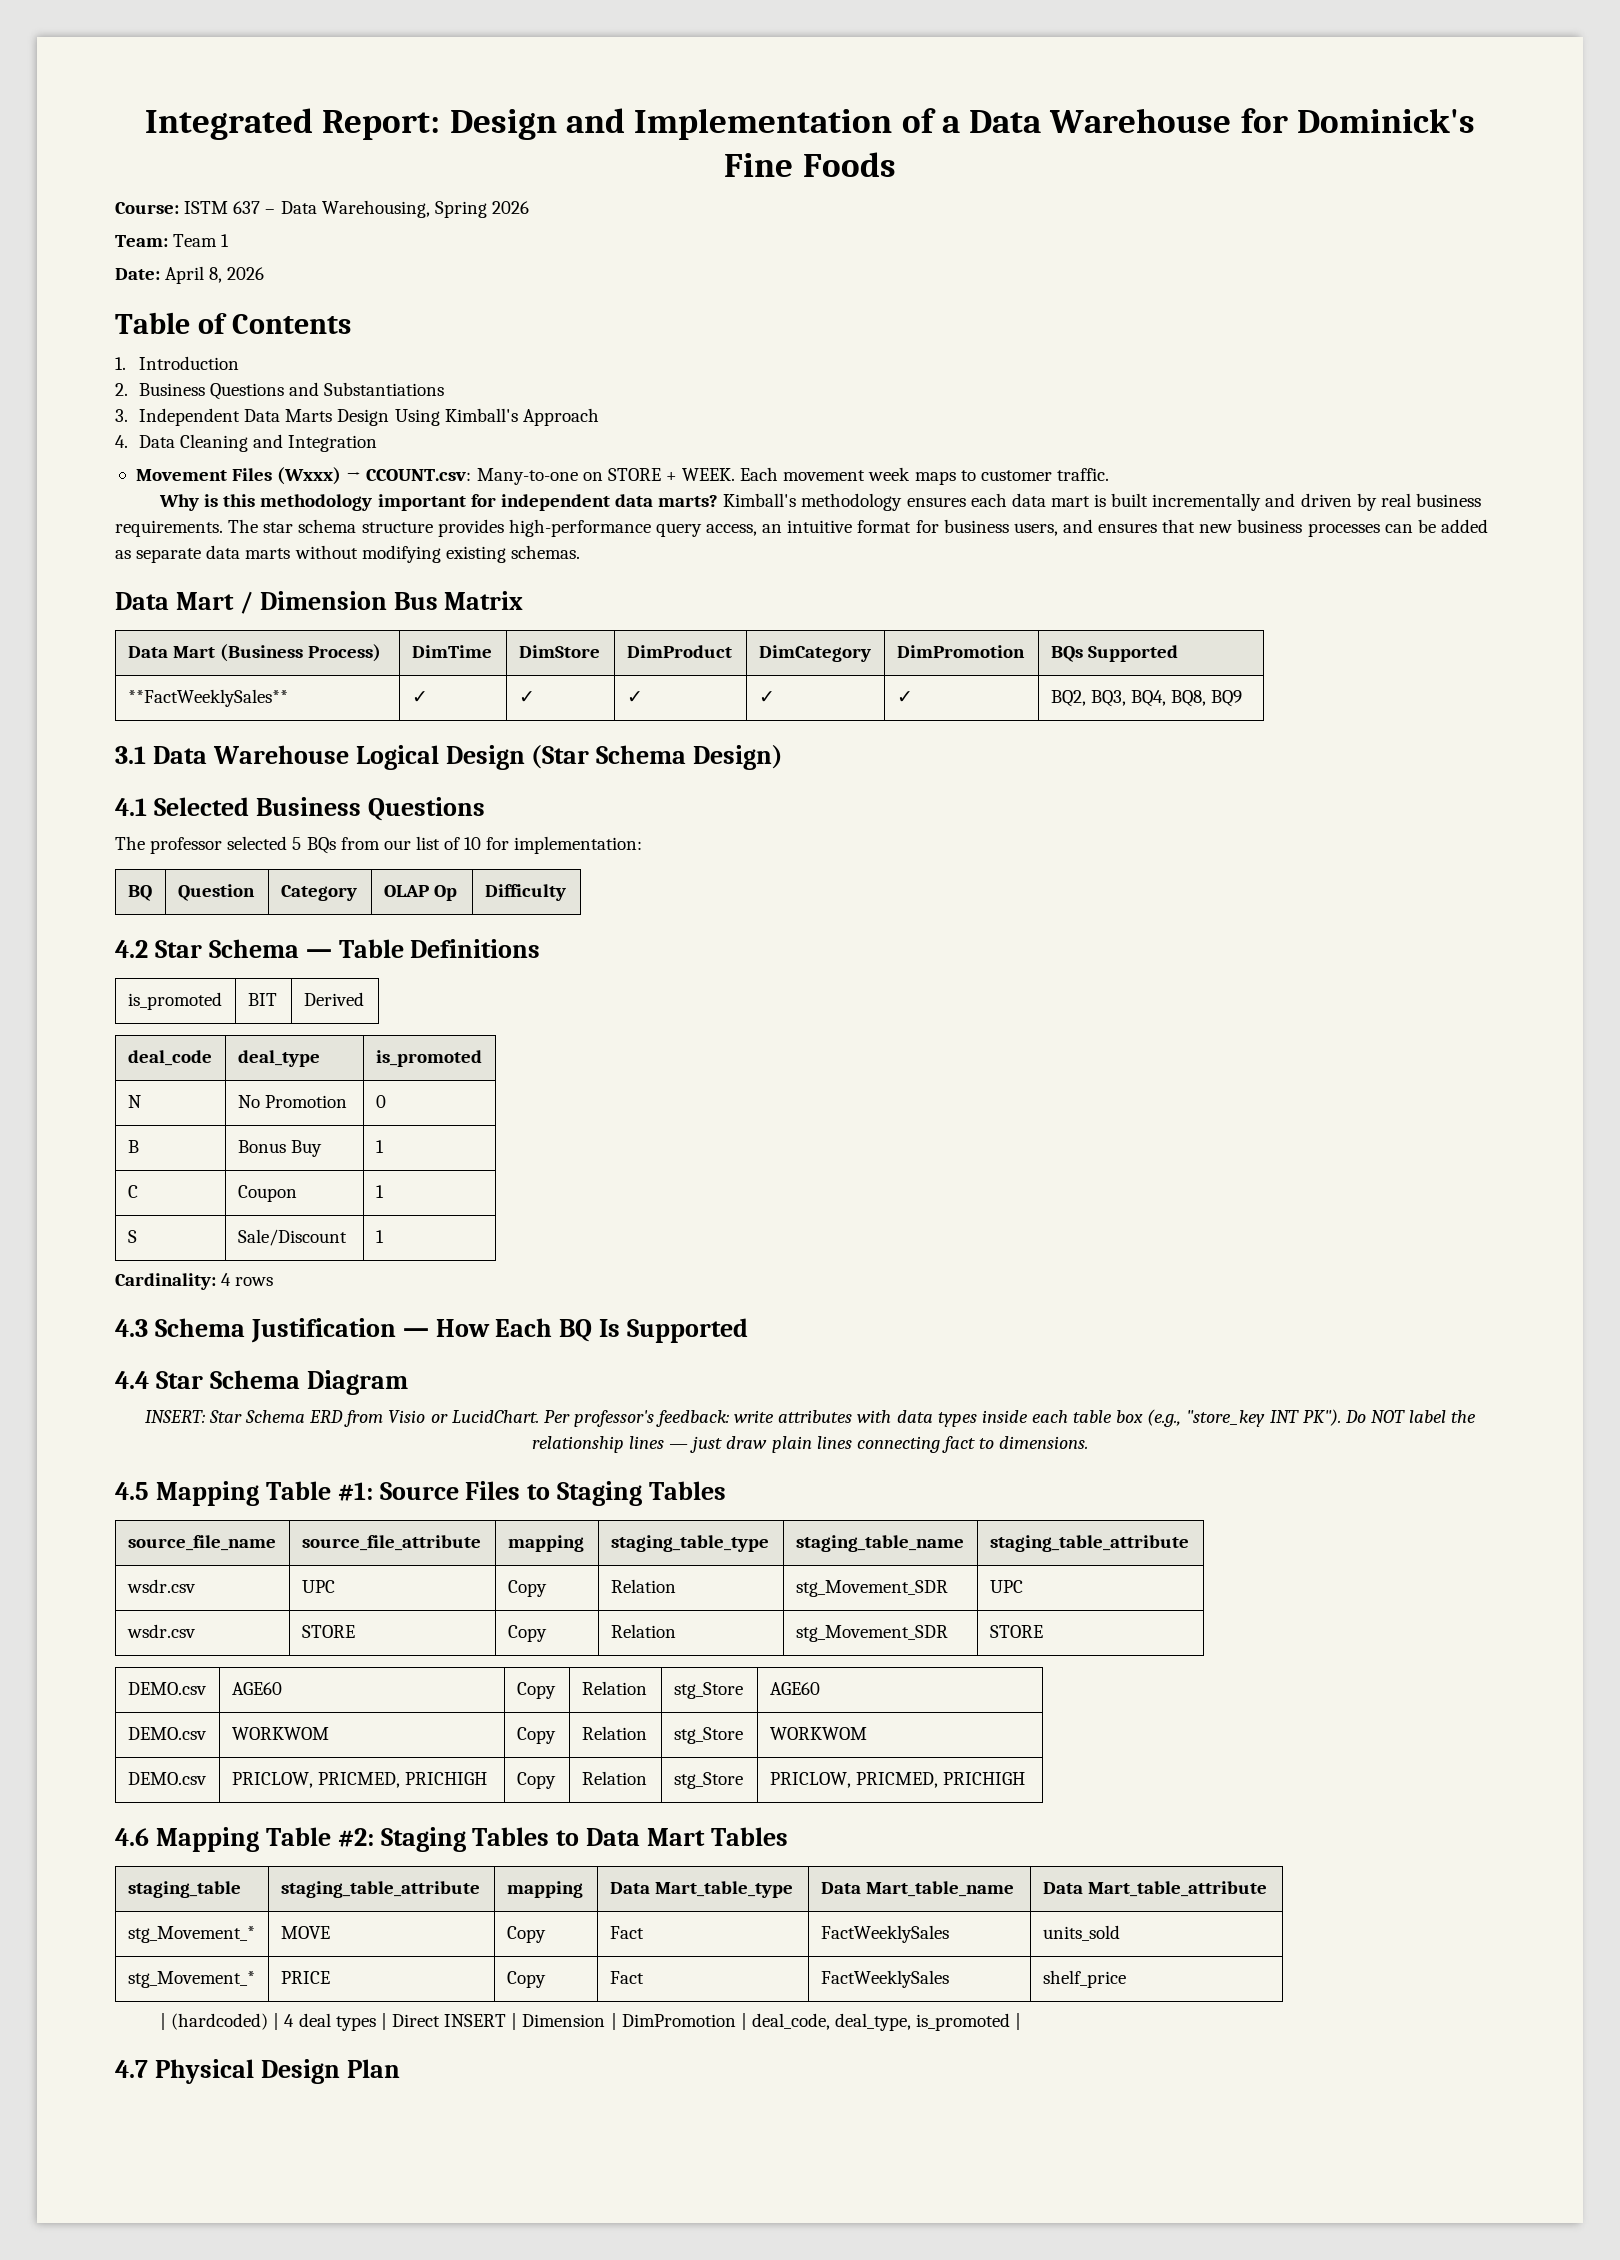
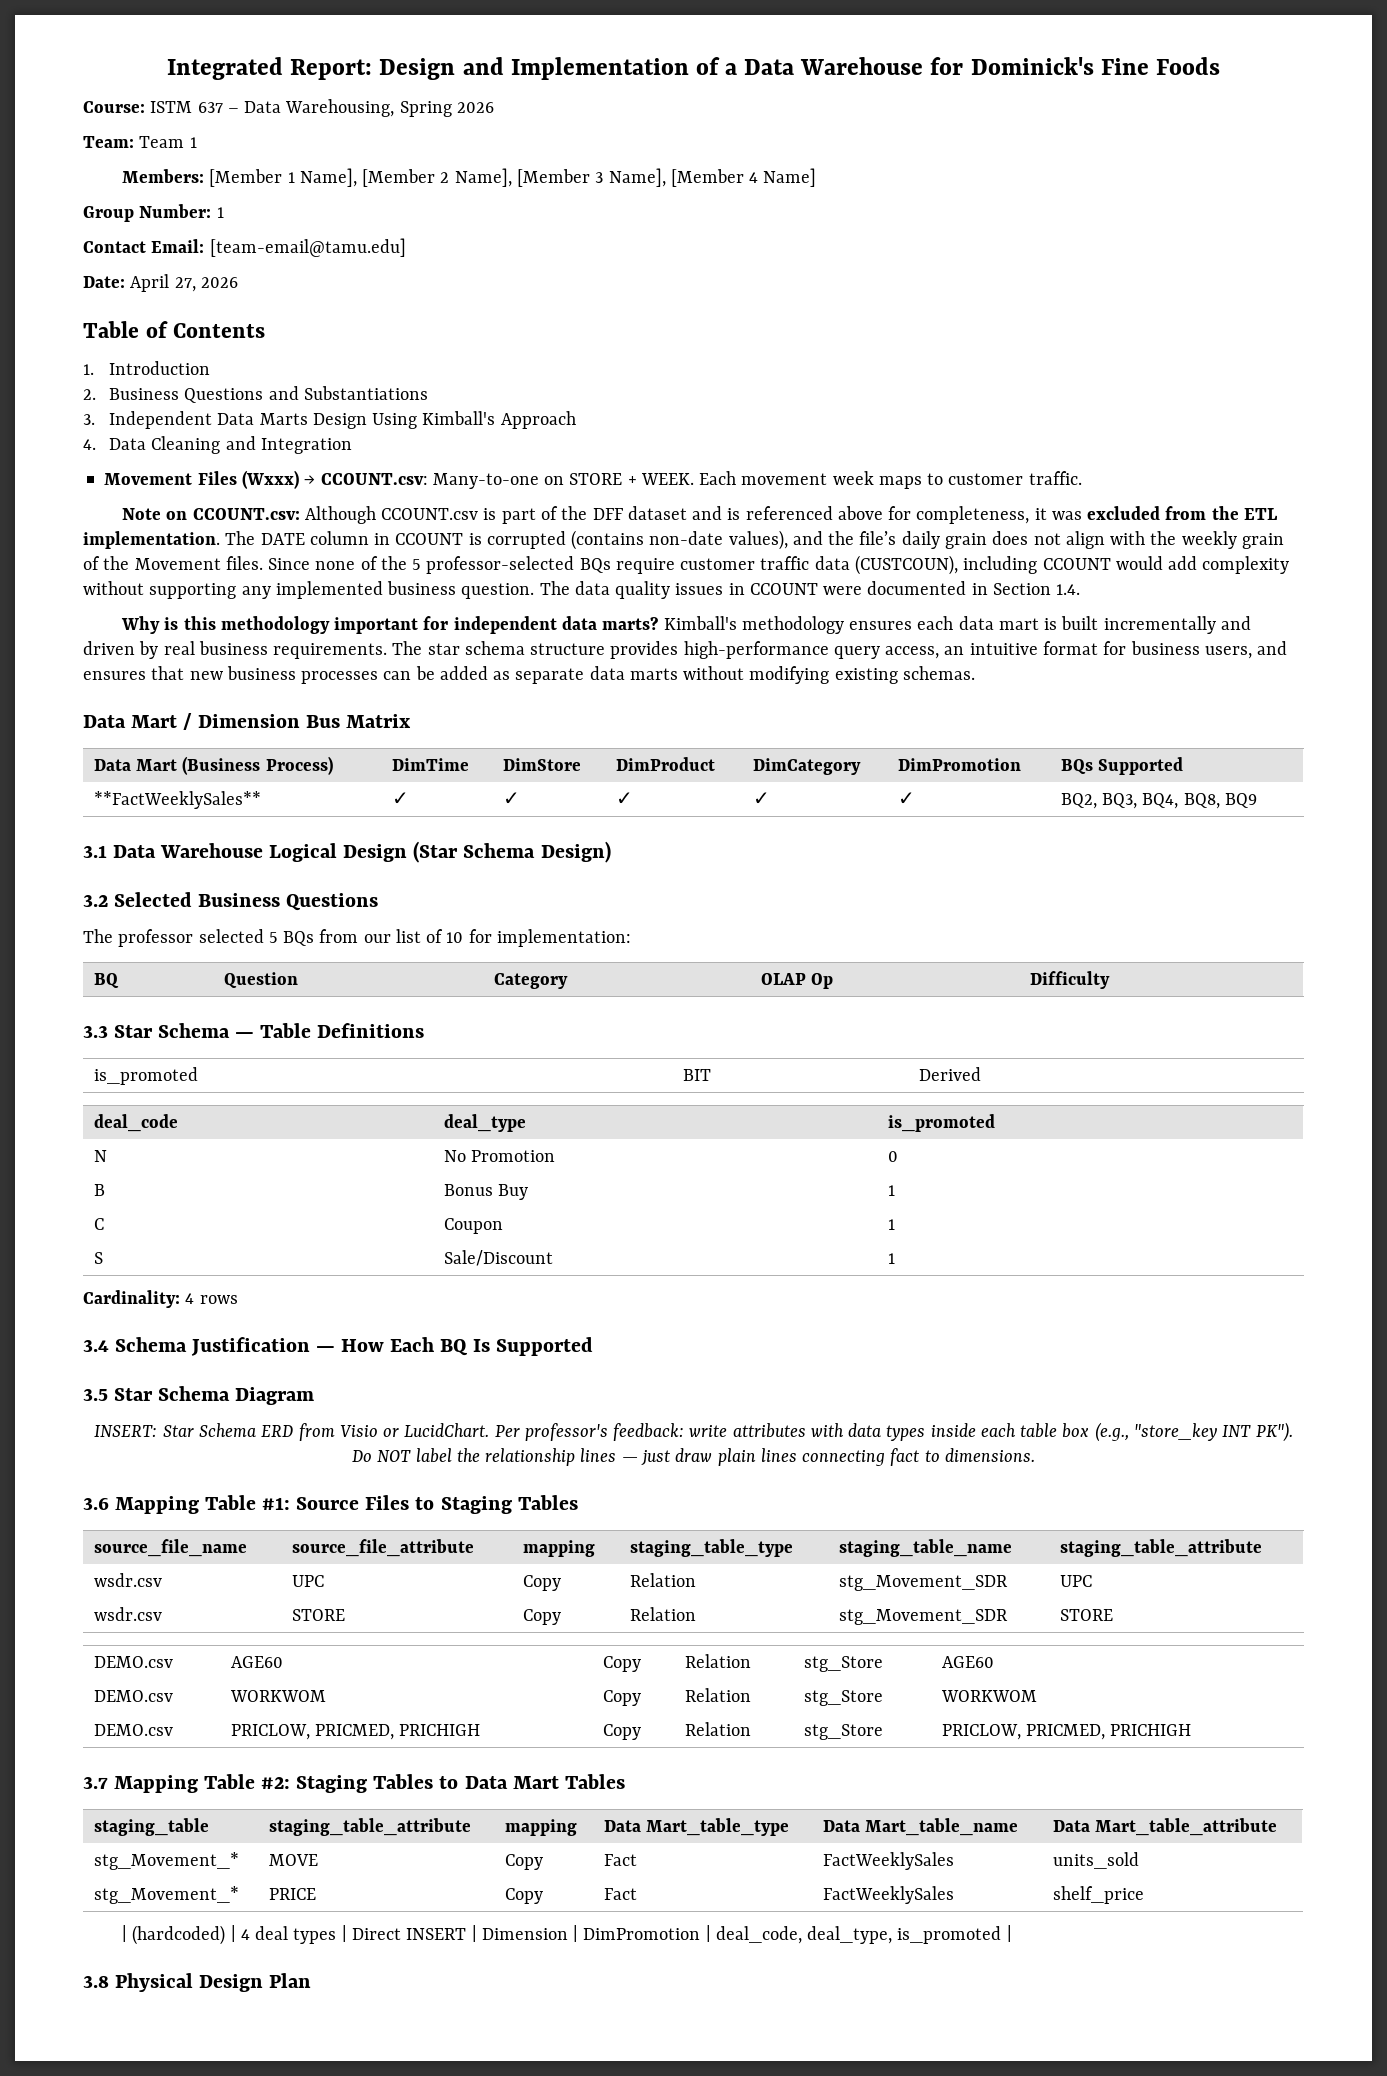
+ Members: [Member 1 Name], [Member 2 Name], [Member 3 Name], [Member 4 Name]
+ Group Number: 1
+ Contact Email: [team-email@tamu.edu]
- Date: April 8, 2026
+ Date: April 27, 2026
+ Note on CCOUNT.csv: Although CCOUNT.csv is part of the DFF dataset and is referenced above for completeness, it was excluded from the ETL implementation. The DATE column in CCOUNT is corrupted (contains non-date values), and the file’s daily grain does not align with the weekly grain of the Movement files. Since none of the 5 professor-selected BQs require customer traffic data (CUSTCOUN), including CCOUNT would add complexity without supporting any implemented business question. The data quality issues in CCOUNT were documented in Section 1.4.
- 4.1 Selected Business Questions
+ 3.2 Selected Business Questions
- 4.2 Star Schema — Table Definitions
+ 3.3 Star Schema — Table Definitions
- 4.3 Schema Justification — How Each BQ Is Supported
+ 3.4 Schema Justification — How Each BQ Is Supported
- 4.4 Star Schema Diagram
+ 3.5 Star Schema Diagram
- 4.5 Mapping Table #1: Source Files to Staging Tables
+ 3.6 Mapping Table #1: Source Files to Staging Tables
- 4.6 Mapping Table #2: Staging Tables to Data Mart Tables
+ 3.7 Mapping Table #2: Staging Tables to Data Mart Tables
- 4.7 Physical Design Plan
+ 3.8 Physical Design Plan

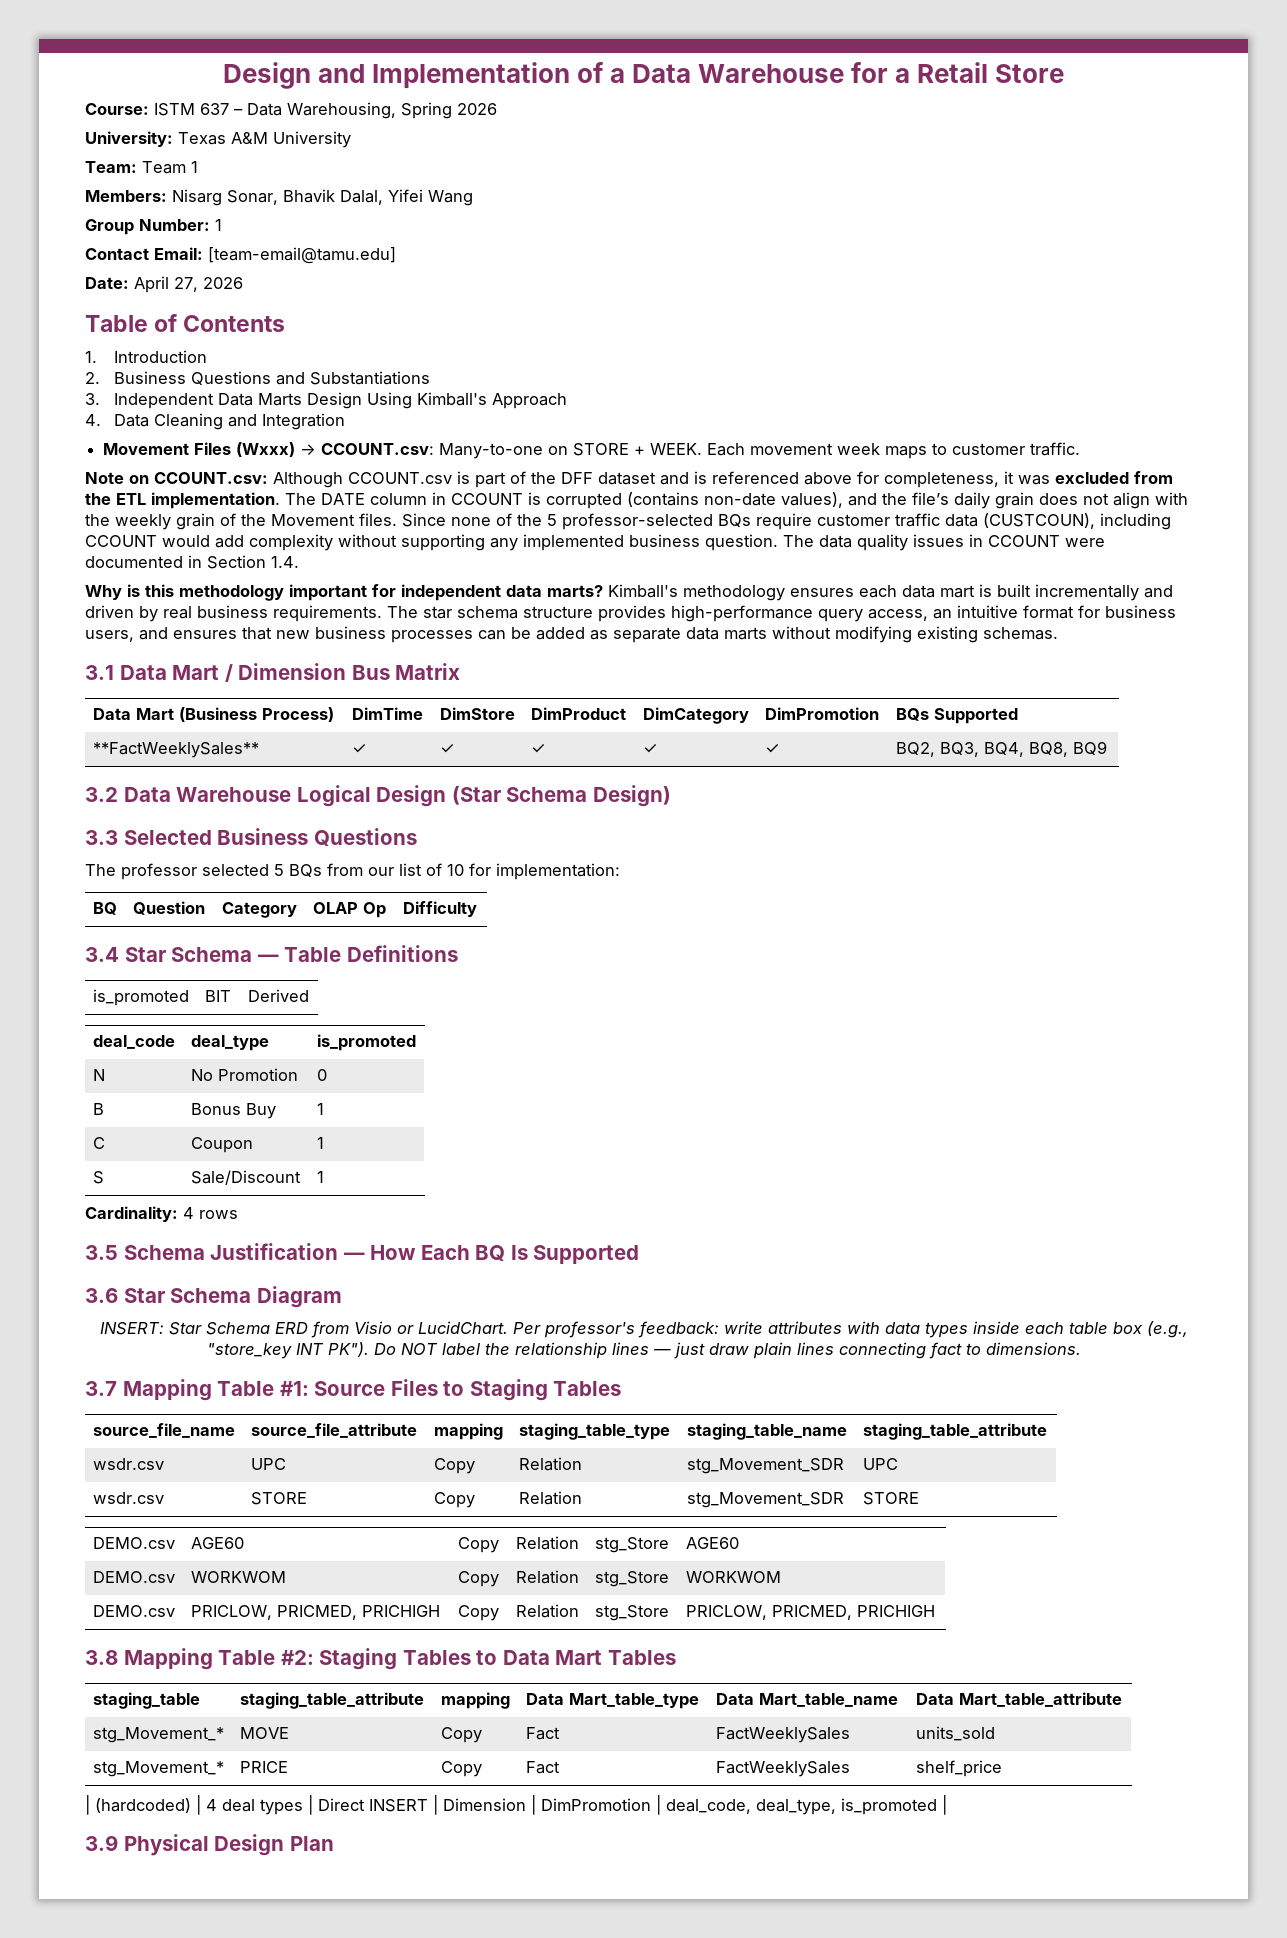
- Integrated Report: Design and Implementation of a Data Warehouse for Dominick's Fine Foods
+ Design and Implementation of a Data Warehouse for a Retail Store
+ University: Texas A&M University
- Members: [Member 1 Name], [Member 2 Name], [Member 3 Name], [Member 4 Name]
+ Members: Nisarg Sonar, Bhavik Dalal, Yifei Wang
- Data Mart / Dimension Bus Matrix
+ 3.1 Data Mart / Dimension Bus Matrix
- 3.1 Data Warehouse Logical Design (Star Schema Design)
+ 3.2 Data Warehouse Logical Design (Star Schema Design)
- 3.2 Selected Business Questions
+ 3.3 Selected Business Questions
- 3.3 Star Schema — Table Definitions
+ 3.4 Star Schema — Table Definitions
- 3.4 Schema Justification — How Each BQ Is Supported
+ 3.5 Schema Justification — How Each BQ Is Supported
- 3.5 Star Schema Diagram
+ 3.6 Star Schema Diagram
- 3.6 Mapping Table #1: Source Files to Staging Tables
+ 3.7 Mapping Table #1: Source Files to Staging Tables
- 3.7 Mapping Table #2: Staging Tables to Data Mart Tables
+ 3.8 Mapping Table #2: Staging Tables to Data Mart Tables
- 3.8 Physical Design Plan
+ 3.9 Physical Design Plan

